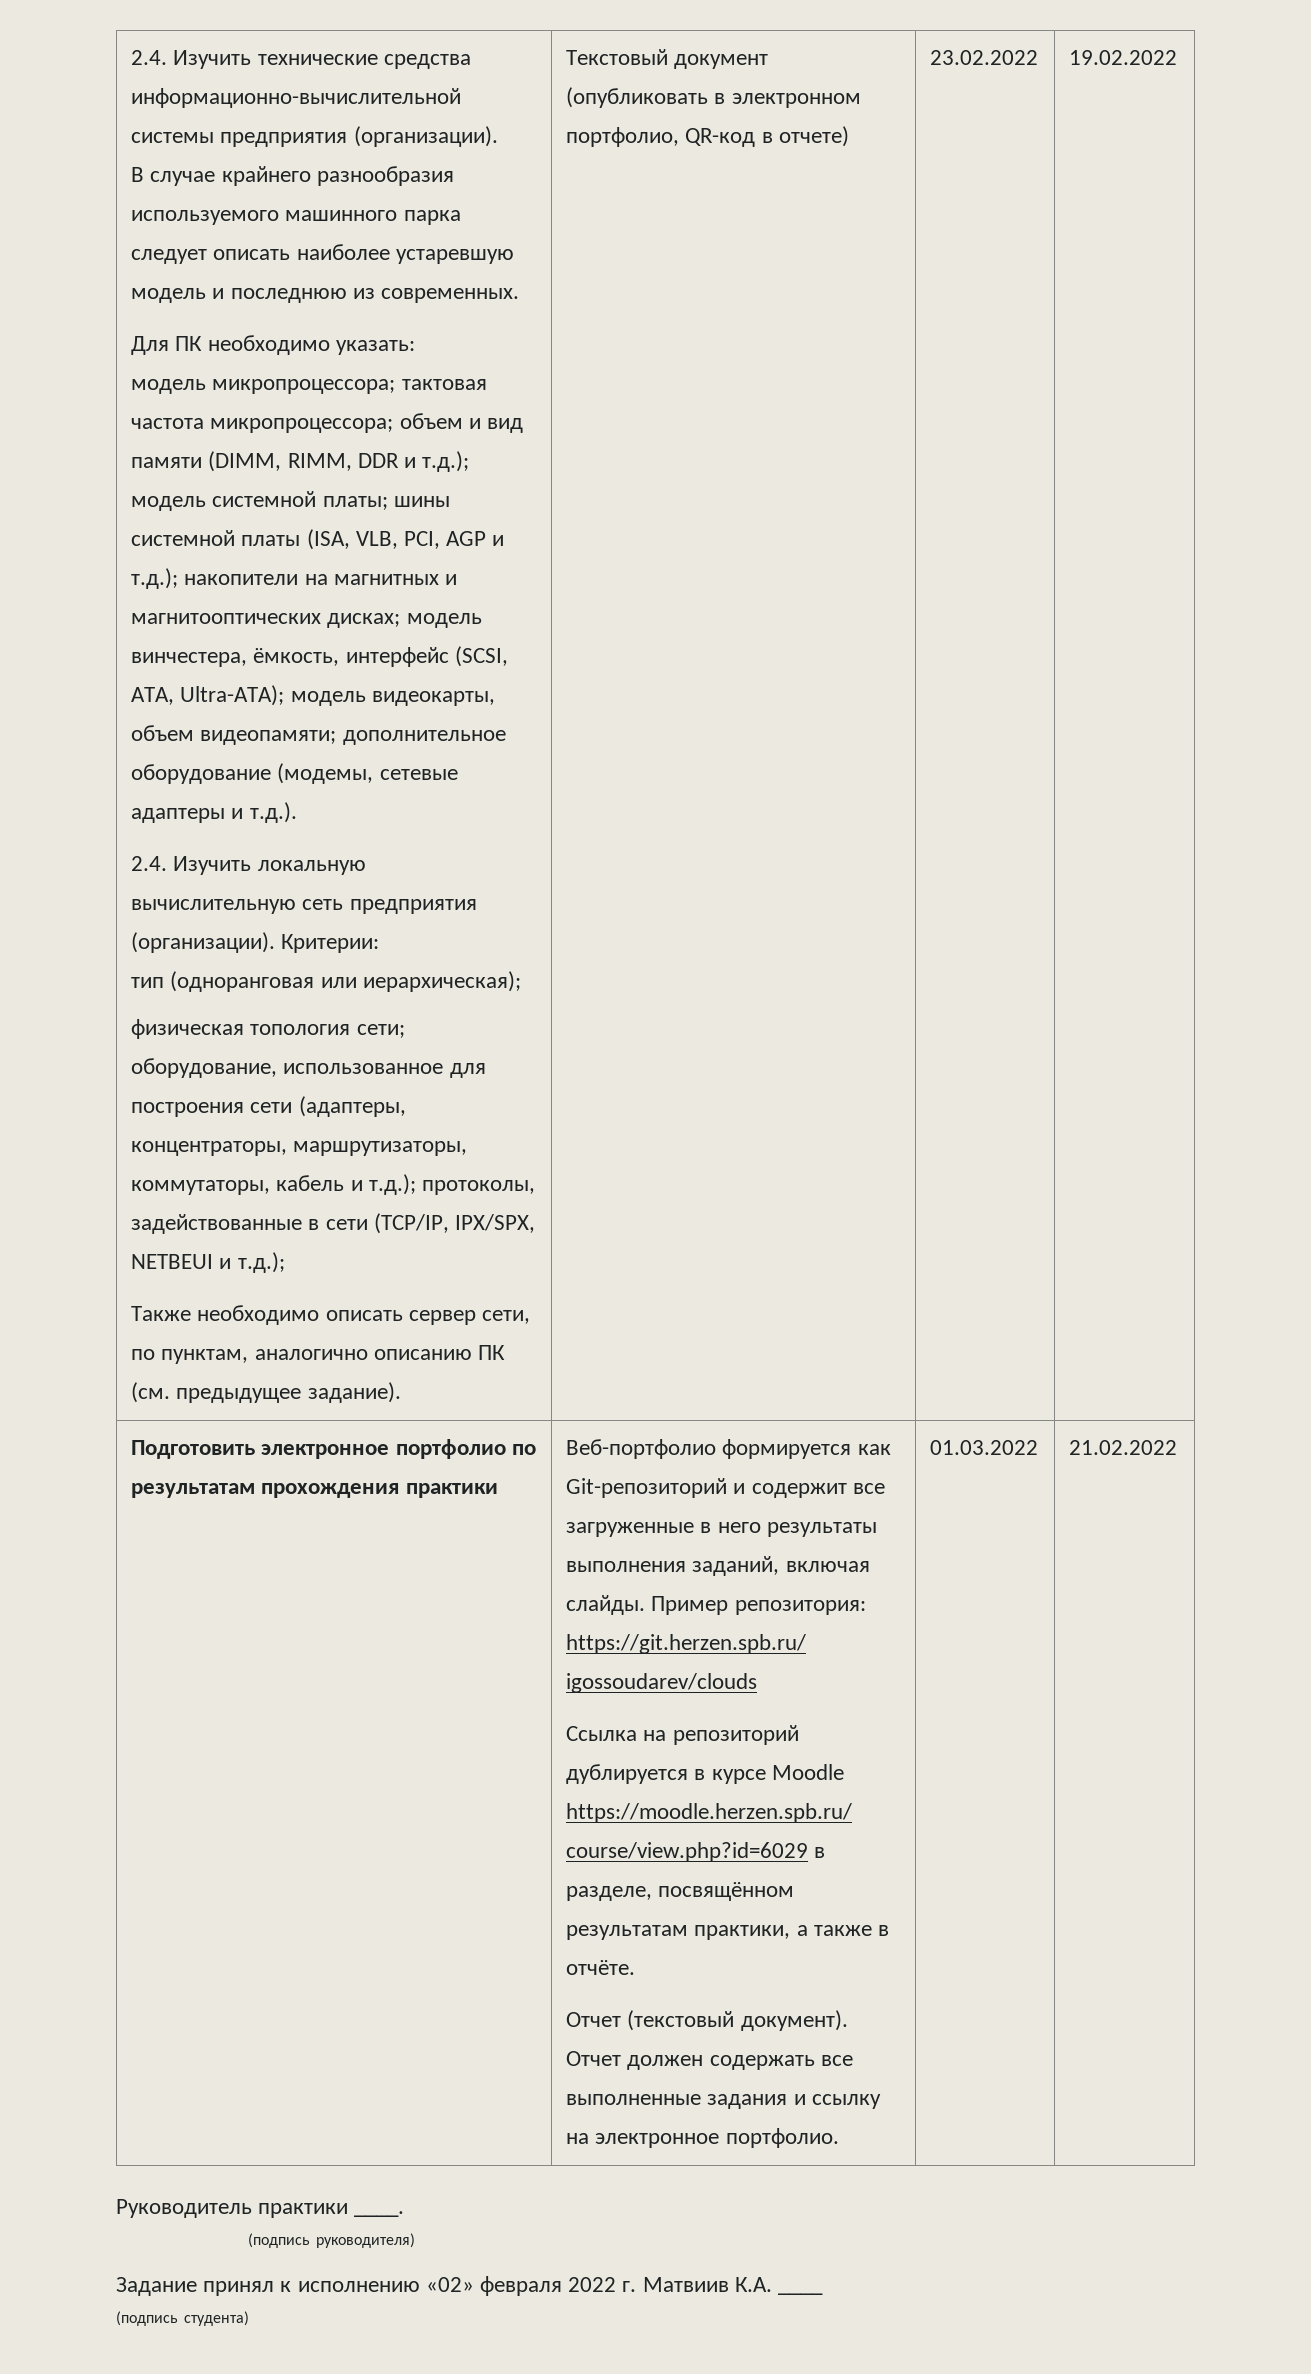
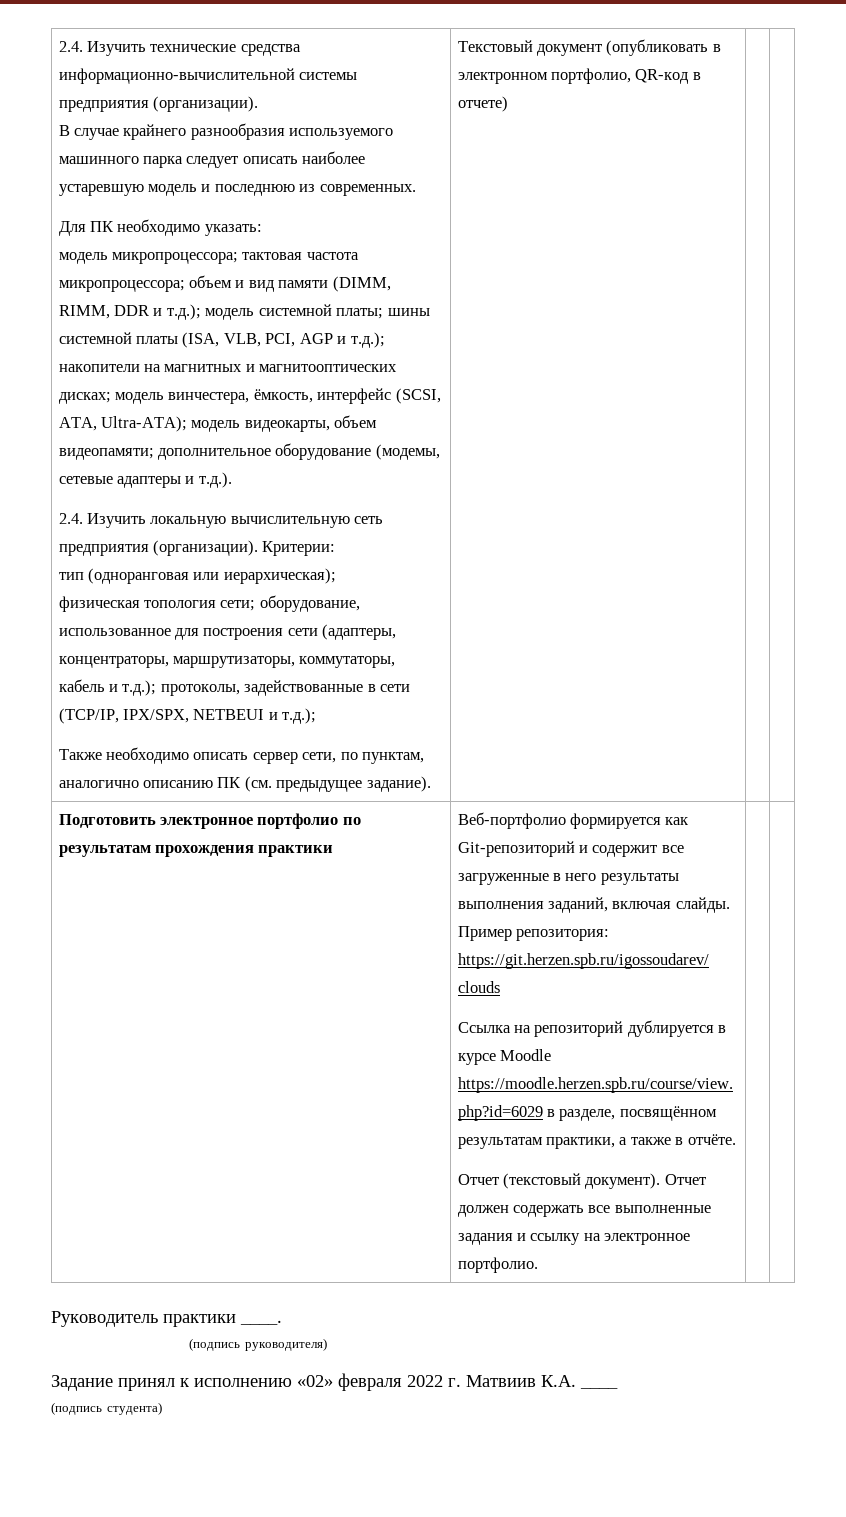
- 23.02.2022 | 19.02.2022
- 01.03.2022 | 21.02.2022

